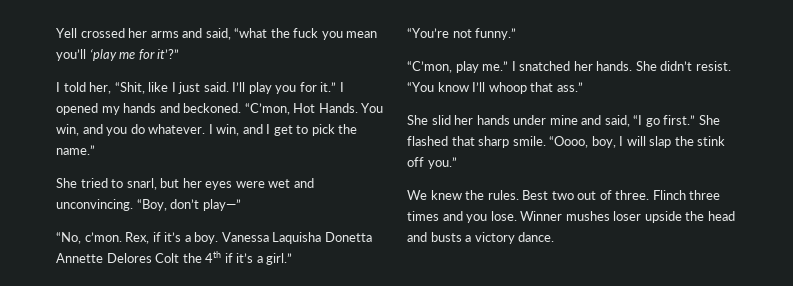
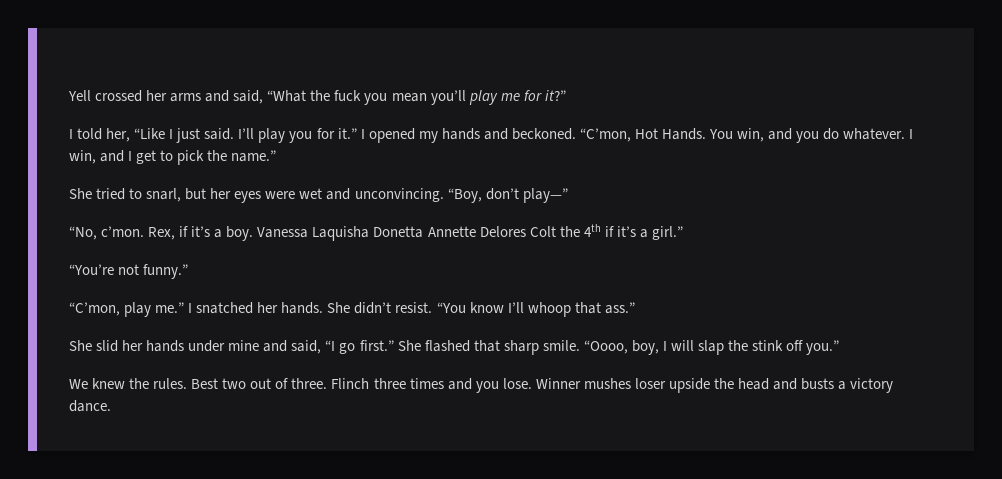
- Yell crossed her arms and said, “what the fuck you mean you’ll ‘play me for it’?”
+ Yell crossed her arms and said, “What the fuck you mean you’ll play me for it?”
- I told her, “Shit, like I just said.
+ I told her, “Like I just said.

